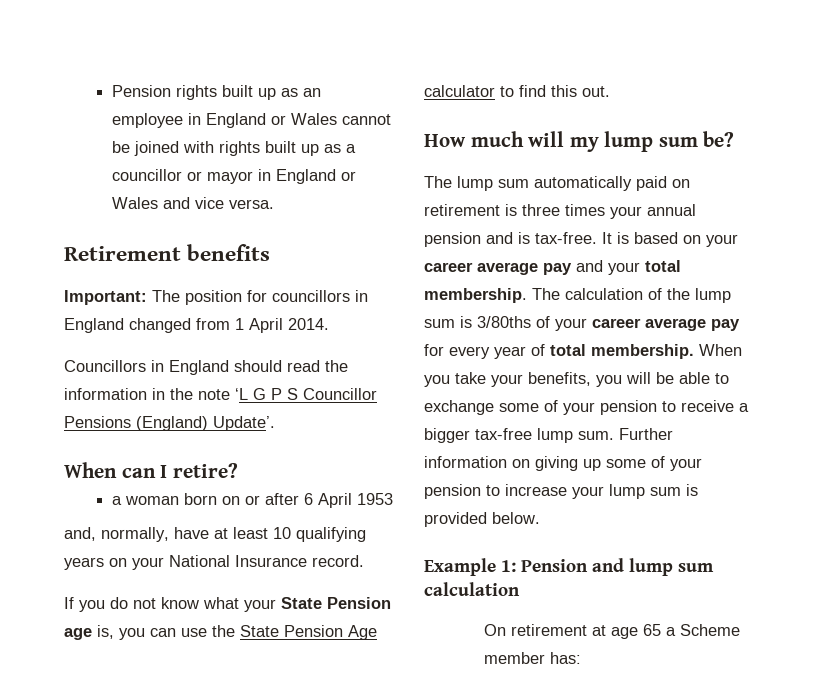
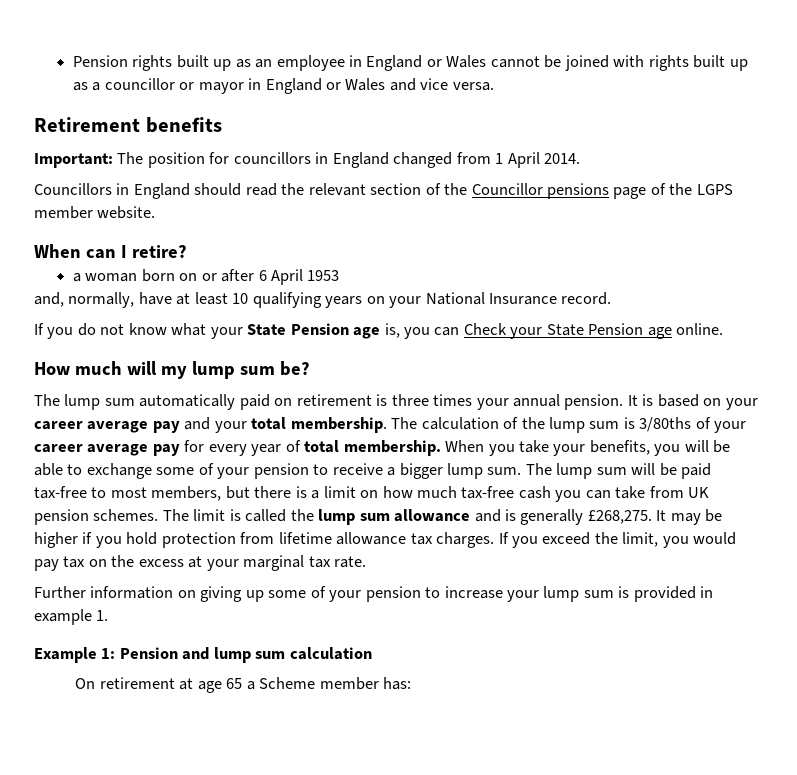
- Councillors in England should read the information in the note ‘L G P S Councillor Pensions (England) Update’.
+ Councillors in England should read the relevant section of the Councillor pensions page of the LGPS member website.
- If you do not know what your State Pension age is, you can use the State Pension Age calculator to find this out.
+ If you do not know what your State Pension age is, you can Check your State Pension age online.
- The lump sum automatically paid on retirement is three times your annual pension and is tax-free.
+ The lump sum automatically paid on retirement is three times your annual pension.
- When you take your benefits, you will be able to exchange some of your pension to receive a bigger tax-free lump sum. Further information on giving up some of your pension to increase your lump sum is provided below.
+ When you take your benefits, you will be able to exchange some of your pension to receive a bigger lump sum. The lump sum will be paid tax-free to most members, but there is a limit on how much tax-free cash you can take from UK pension schemes. The limit is called the lump sum allowance and is generally £268,275. It may be higher if you hold protection from lifetime allowance tax charges. If you exceed the limit, you would pay tax on the excess at your marginal tax rate.
+ Further information on giving up some of your pension to increase your lump sum is provided in example 1.

